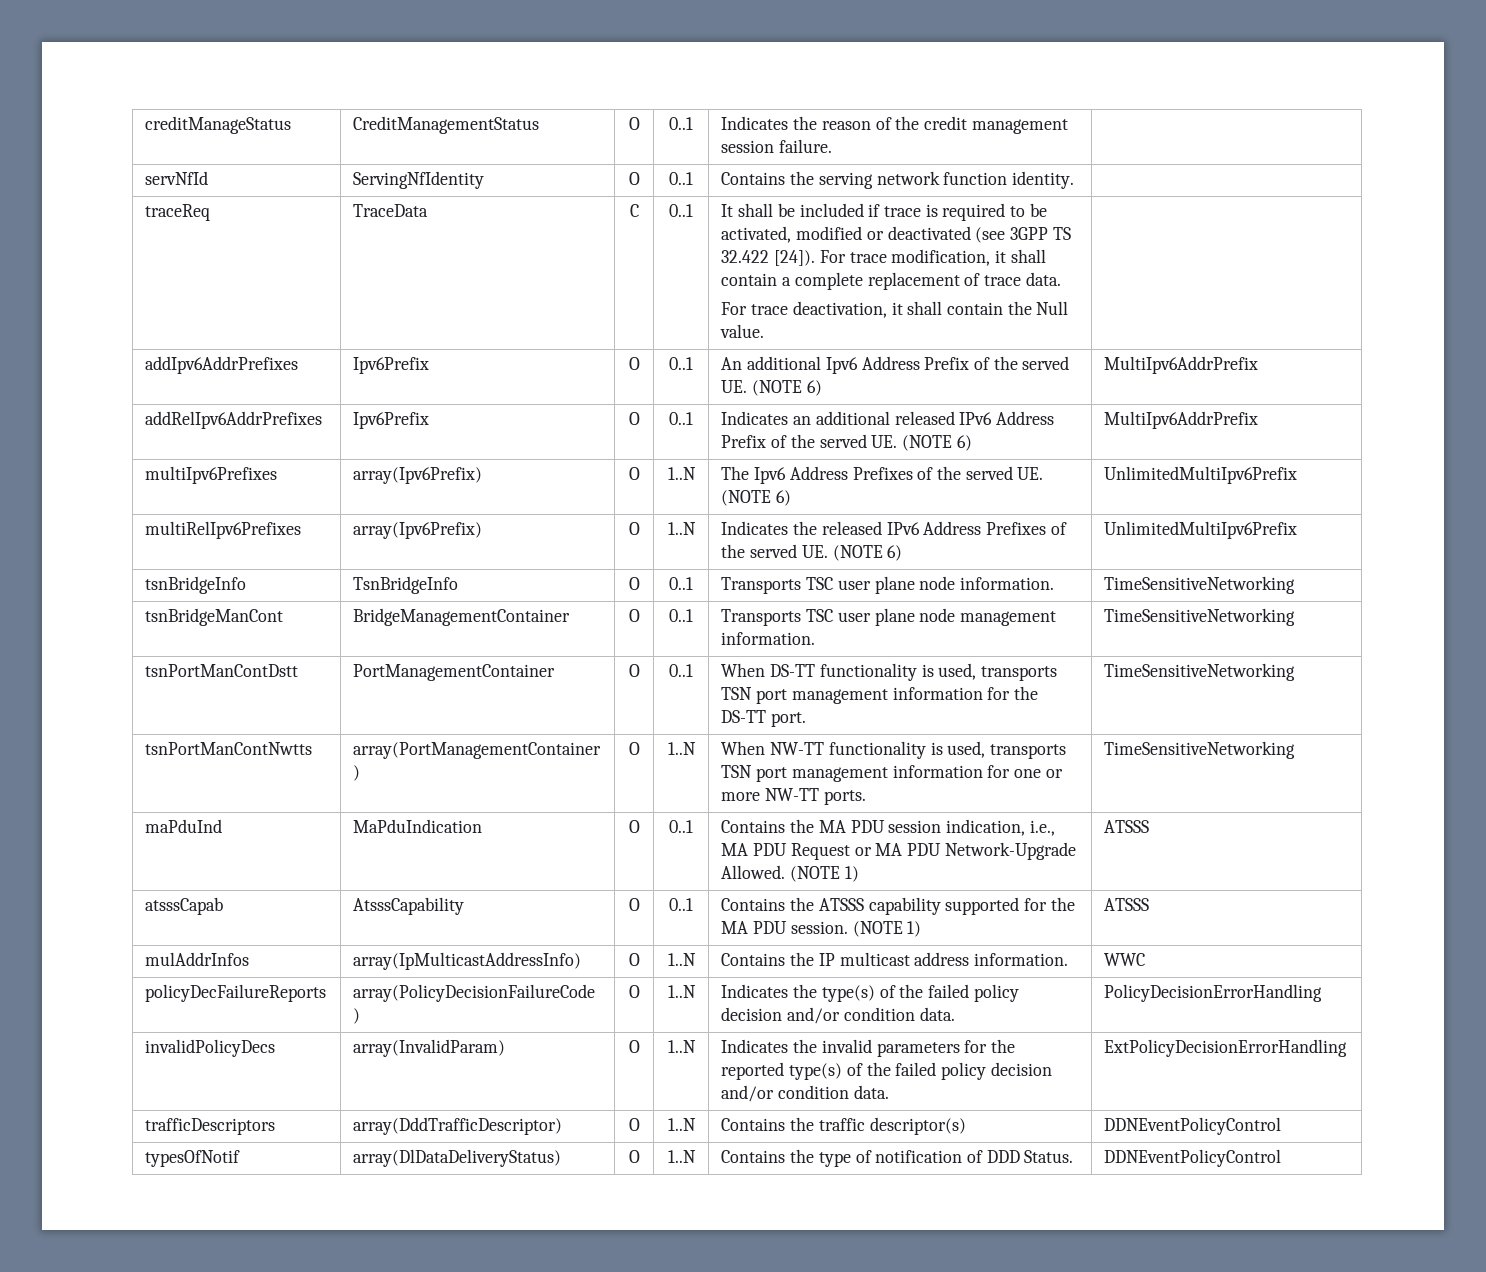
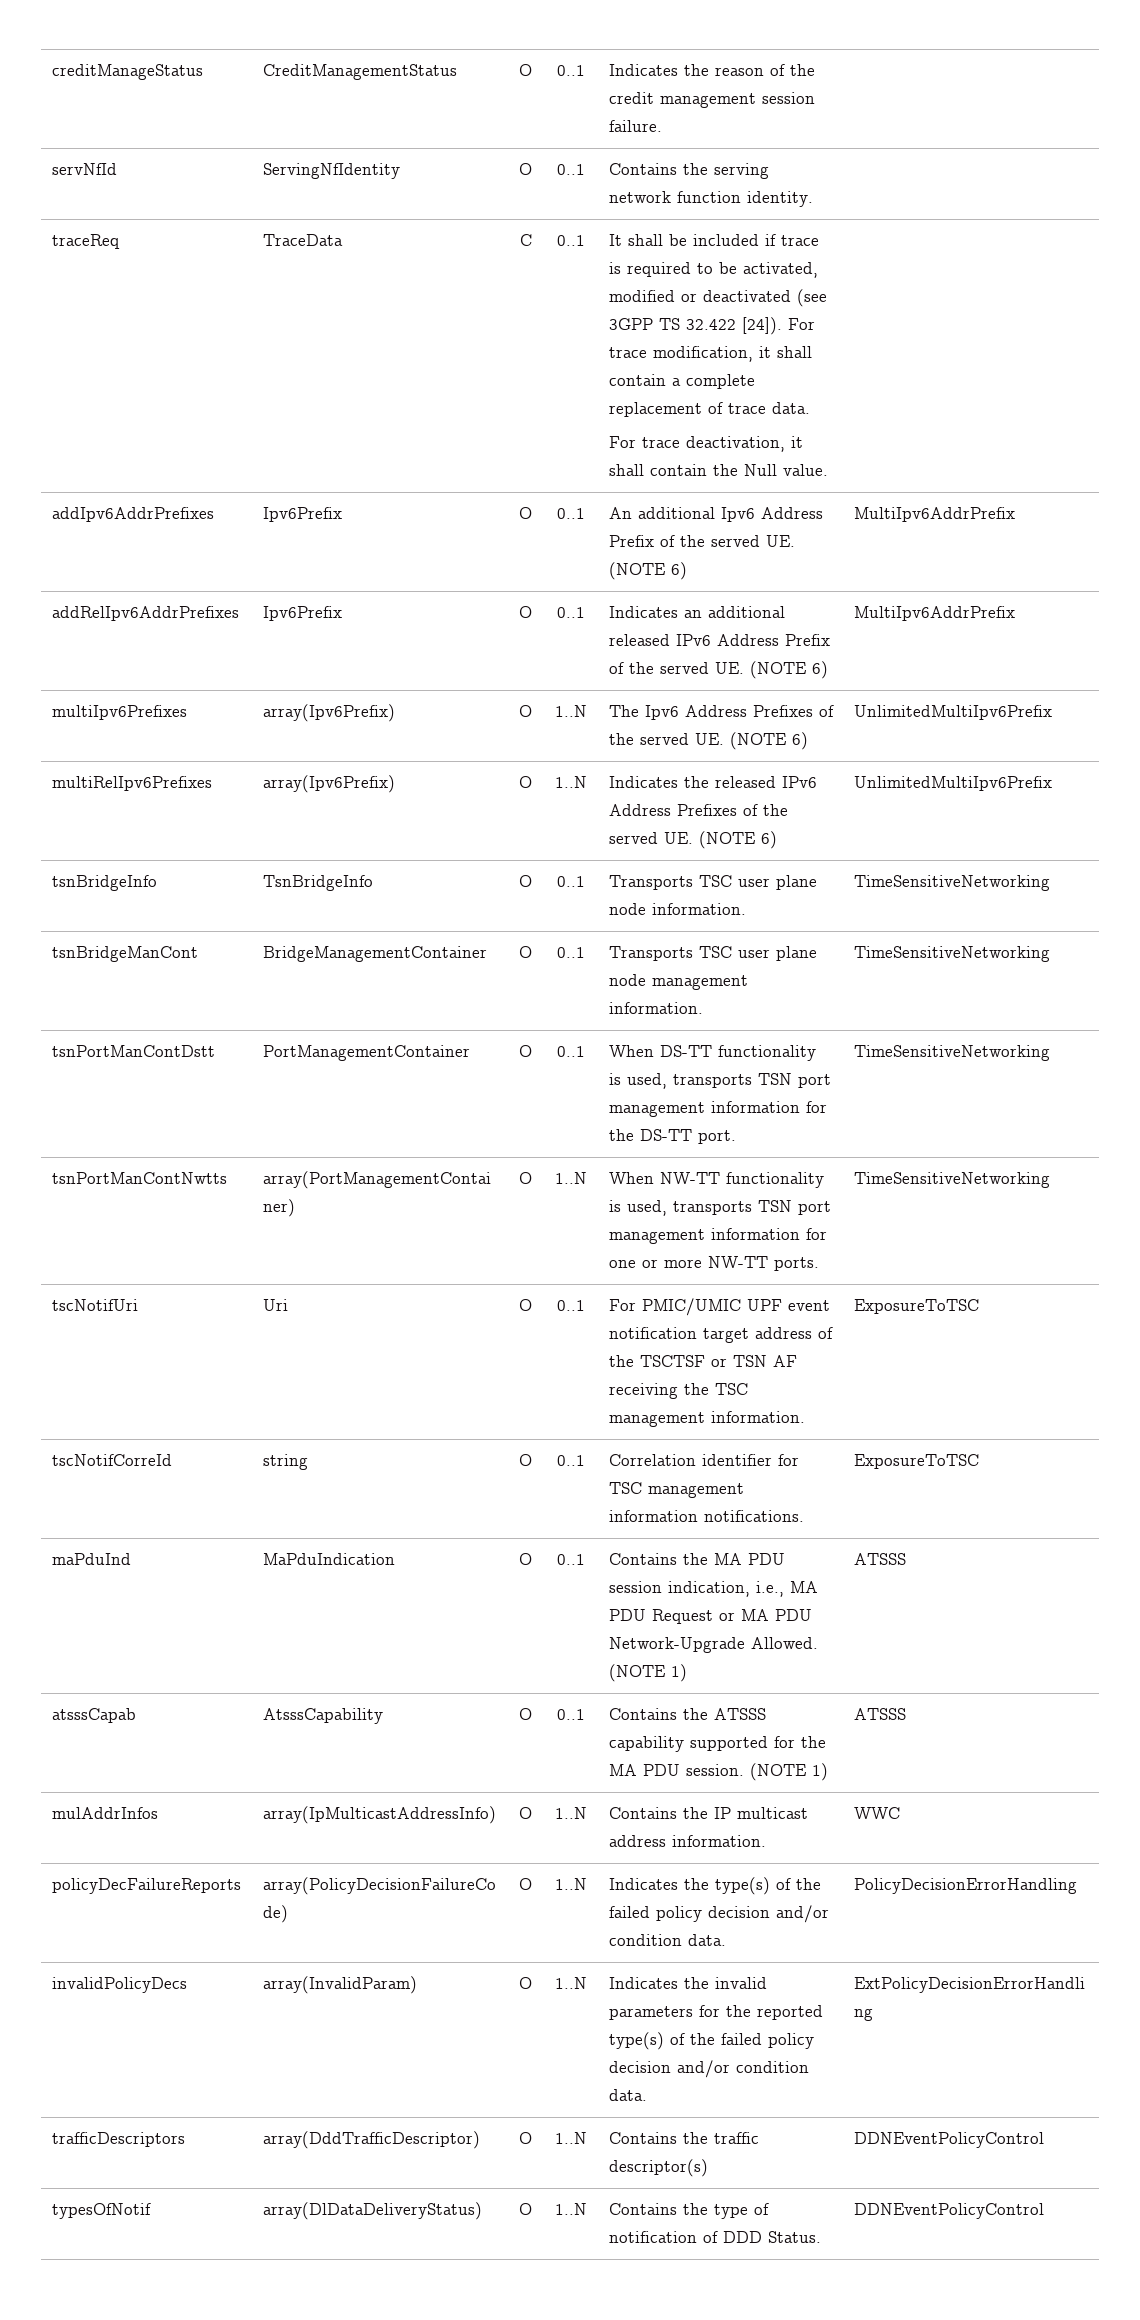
+ tscNotifUri | Uri | O | 0..1 | For PMIC/UMIC UPF event notification target address of the TSCTSF or TSN AF receiving the TSC management information. | ExposureToTSC
+ tscNotifCorreId | string | O | 0..1 | Correlation identifier for TSC management information notifications. | ExposureToTSC

